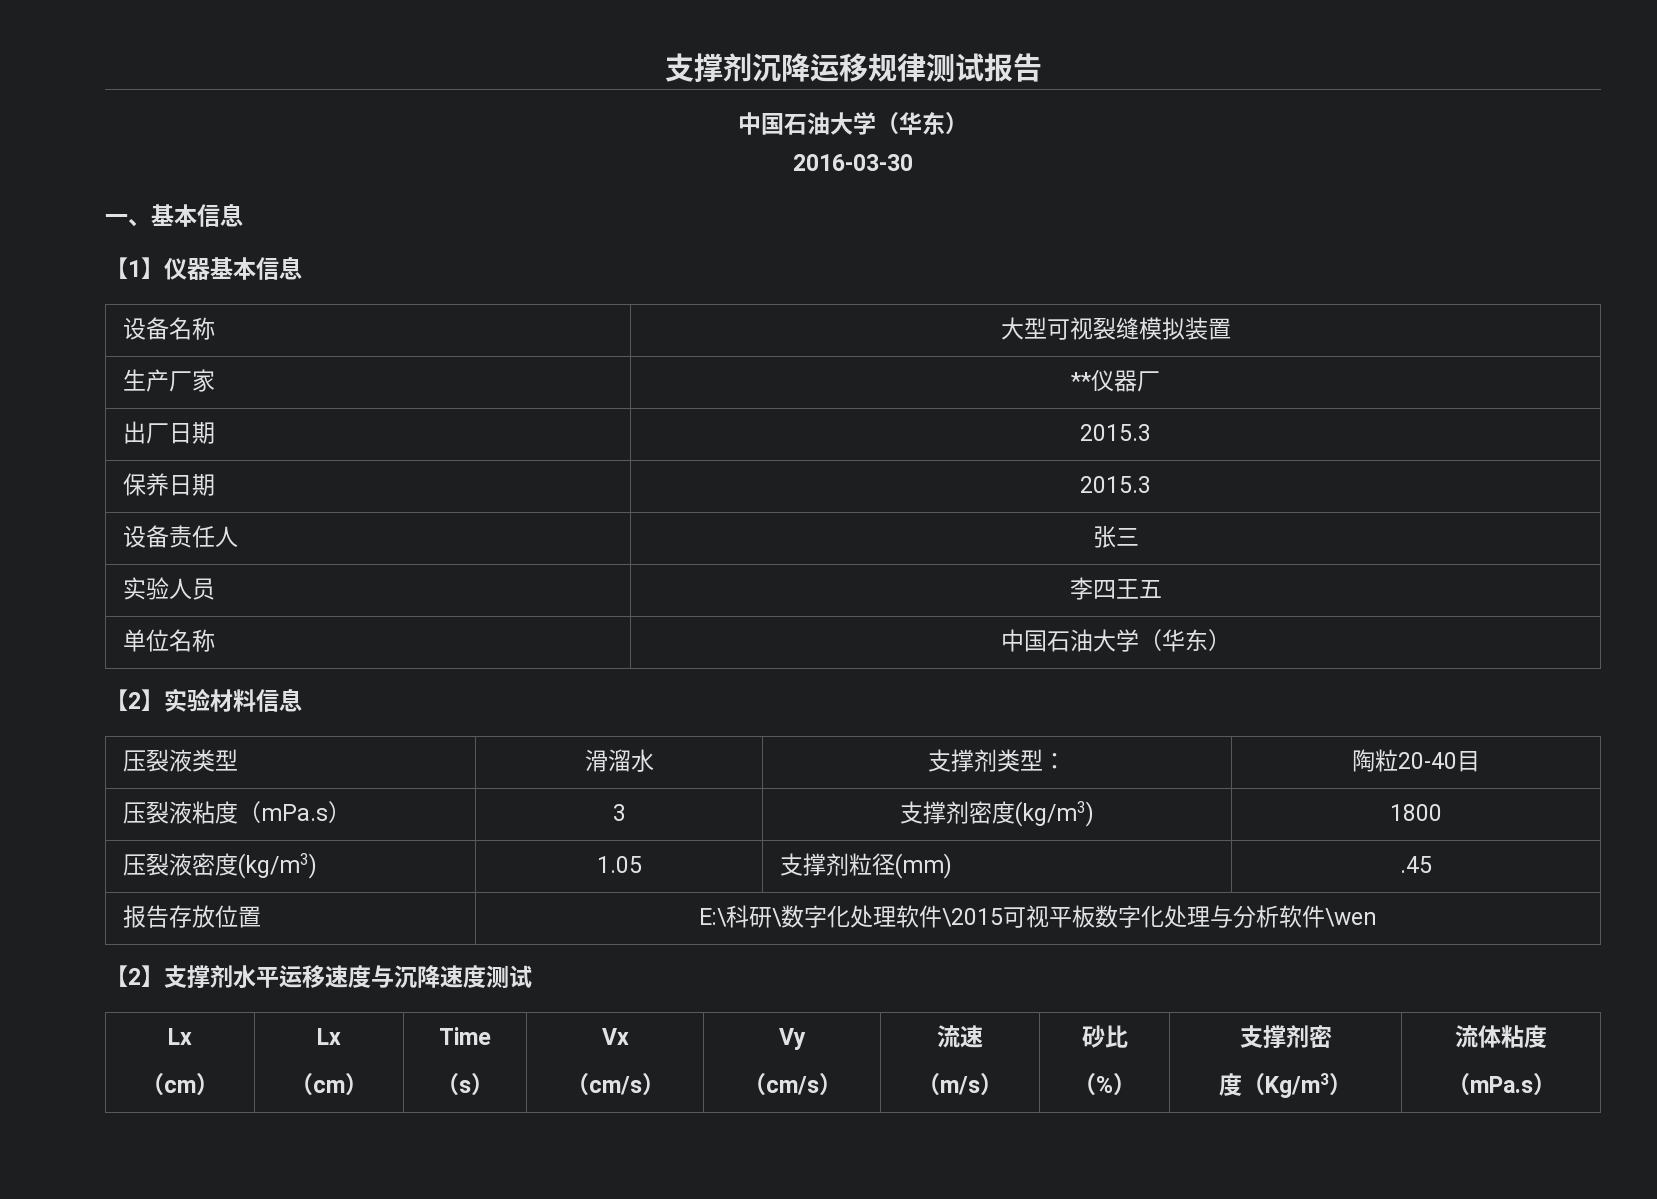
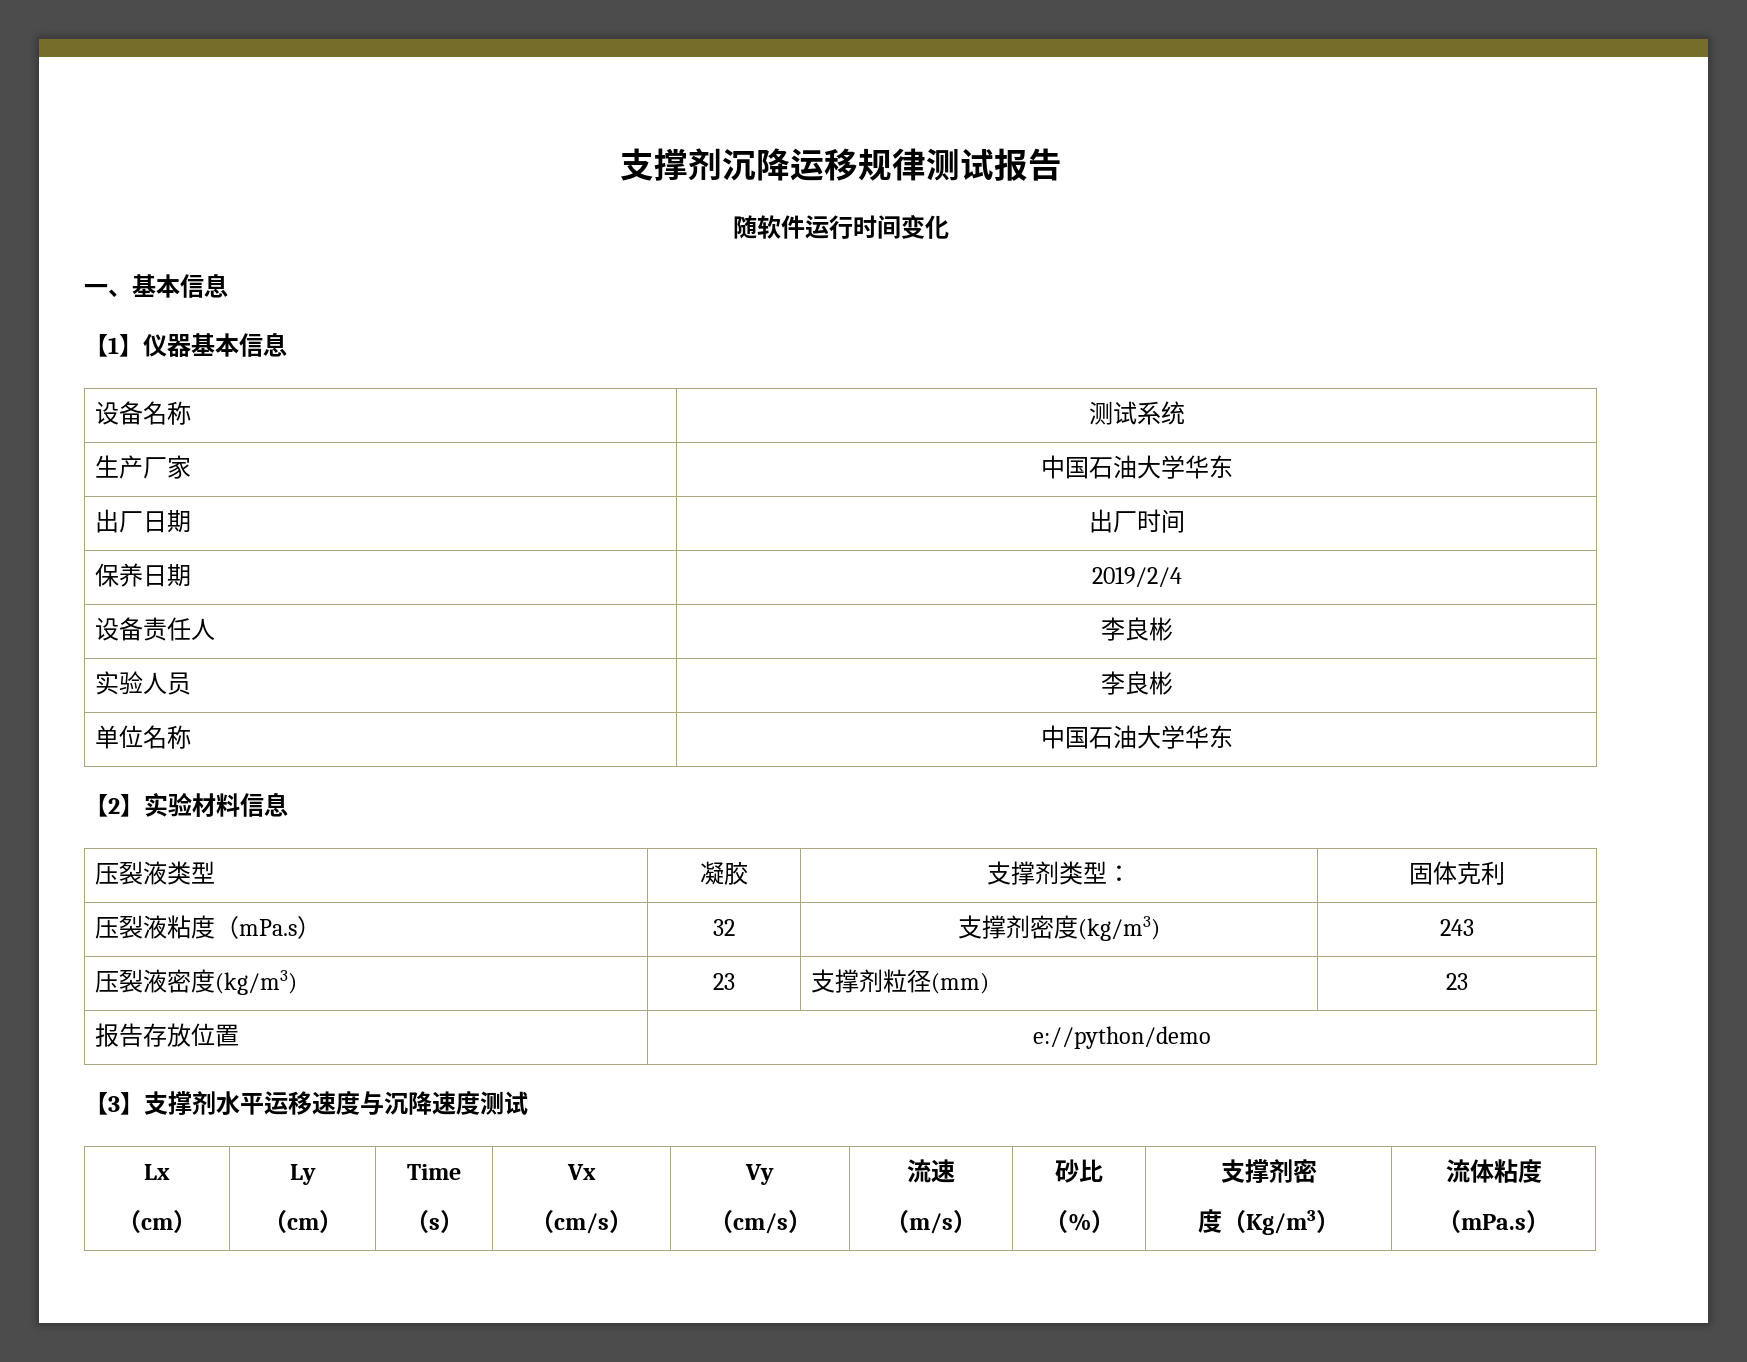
  支撑剂沉降运移规律测试报告
- 中国石油大学（华东）
- 2016-03-30
+ 随软件运行时间变化
- 设备名称 | 大型可视裂缝模拟装置
- 生产厂家 | **仪器厂
+ 设备名称 | 测试系统
+ 生产厂家 | 中国石油大学华东
- 出厂日期 | 2015.3
+ 出厂日期 | 出厂时间
- 保养日期 | 2015.3
+ 保养日期 | 2019/2/4
- 设备责任人 | 张三
+ 设备责任人 | 李良彬
- 实验人员 | 李四王五
+ 实验人员 | 李良彬
- 单位名称 | 中国石油大学（华东）
+ 单位名称 | 中国石油大学华东
- 压裂液类型 | 滑溜水 | 支撑剂类型： | 陶粒20-40目
+ 压裂液类型 | 凝胶 | 支撑剂类型： | 固体克利
- 压裂液粘度（mPa.s） | 3 | 支撑剂密度(kg/m3) | 1800
+ 压裂液粘度（mPa.s） | 32 | 支撑剂密度(kg/m3) | 243
- 压裂液密度(kg/m3) | 1.05 | 支撑剂粒径(mm) | .45
+ 压裂液密度(kg/m3) | 23 | 支撑剂粒径(mm) | 23
- 报告存放位置 | E:\科研\数字化处理软件\2015可视平板数字化处理与分析软件\wen
- 【2】支撑剂水平运移速度与沉降速度测试
+ 报告存放位置 | e://python/demo
+ 【3】支撑剂水平运移速度与沉降速度测试
  Lx
- （cm） | Lx
+ （cm） | Ly

